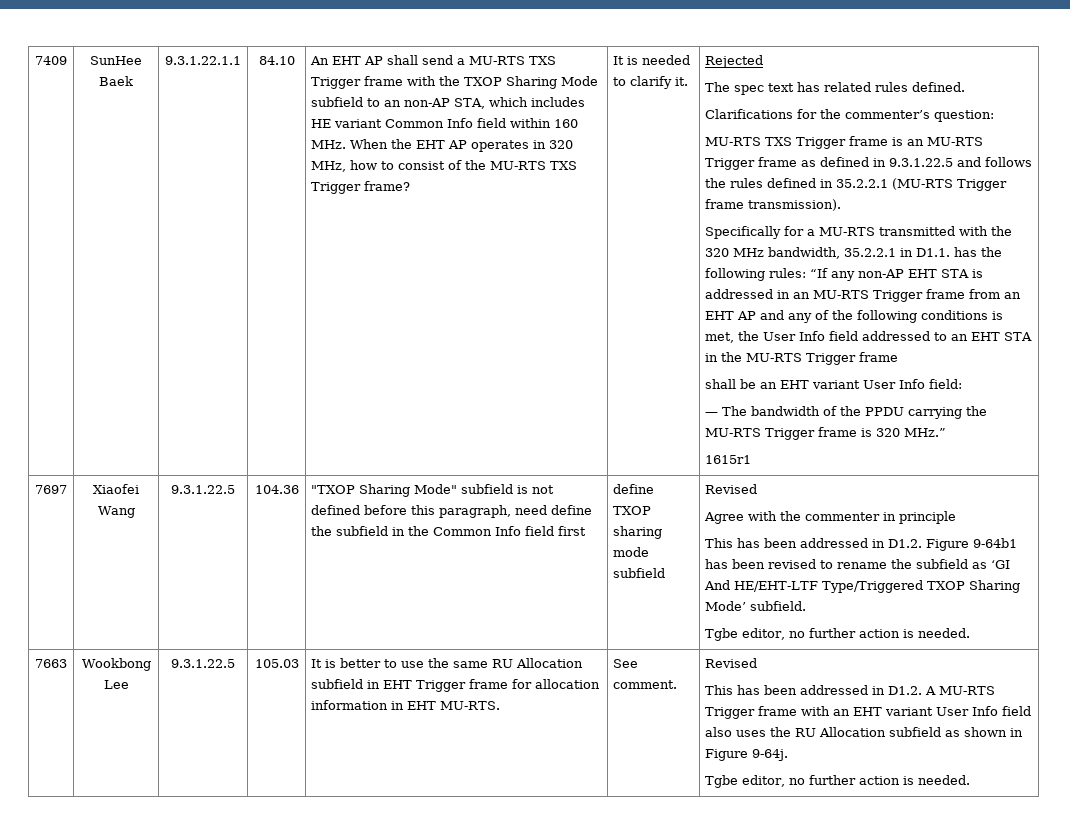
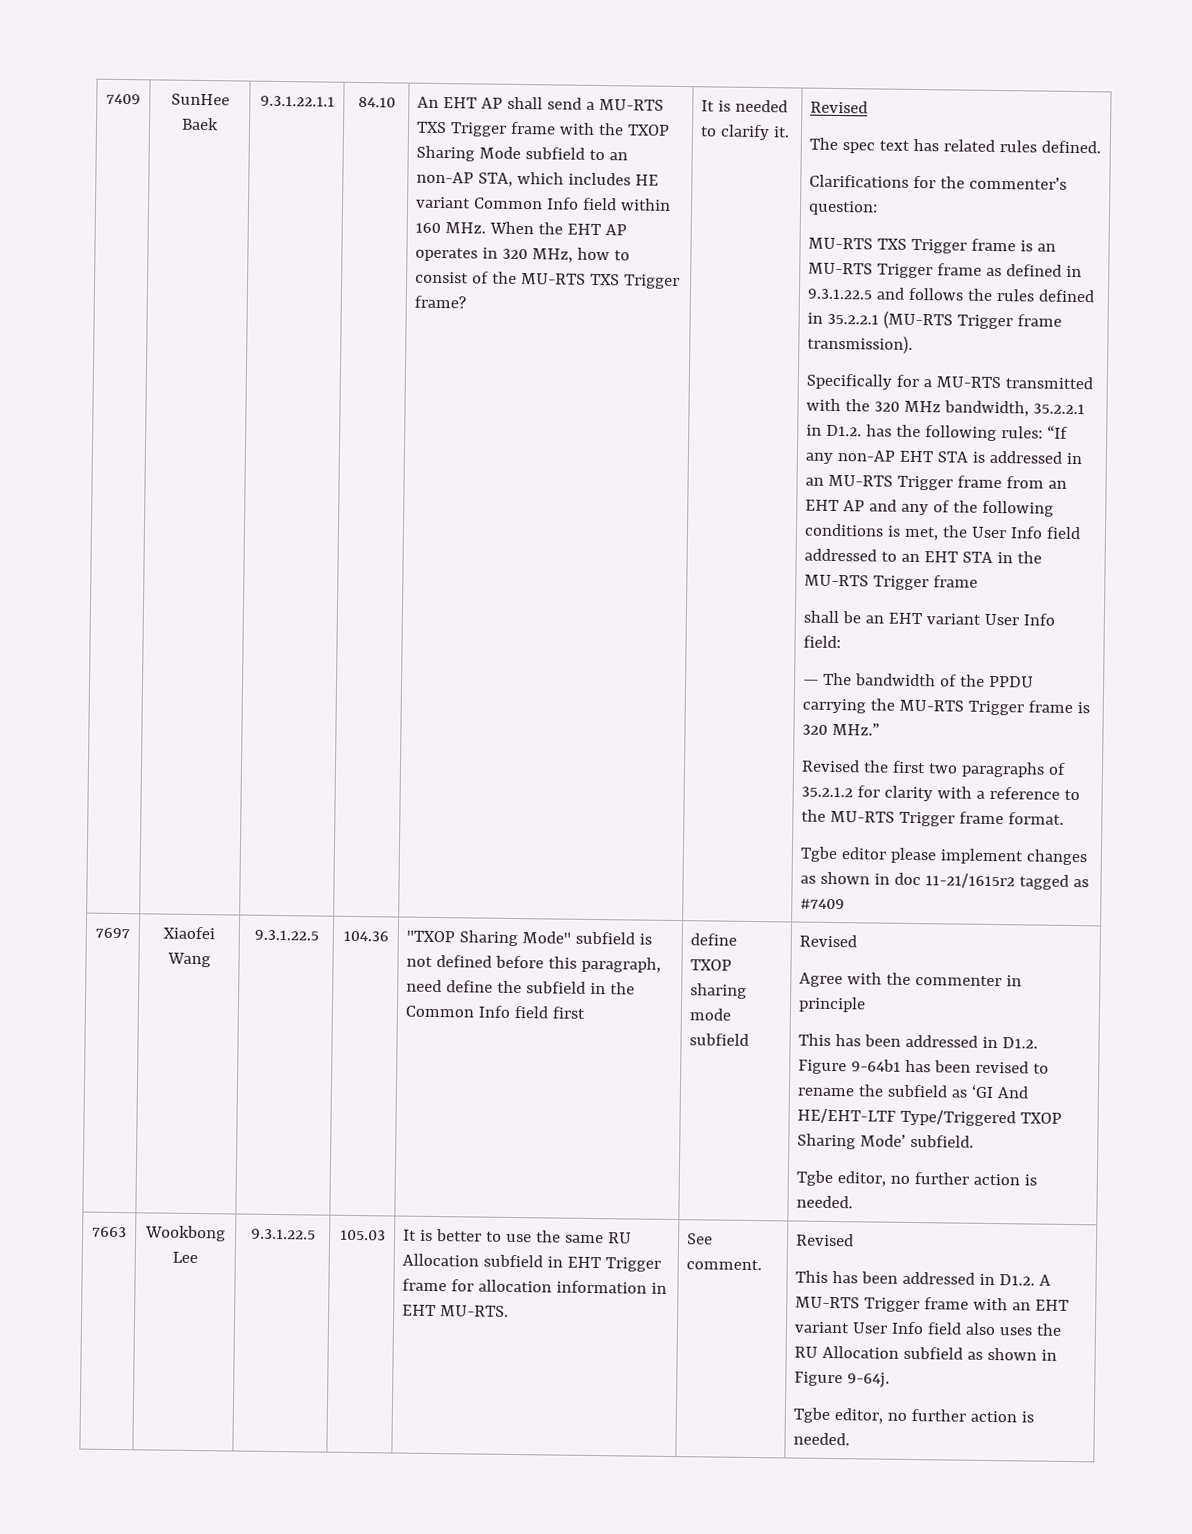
- It is needed to clarify it. | Rejected
+ It is needed to clarify it. | Revised
- Specifically for a MU-RTS transmitted with the 320 MHz bandwidth, 35.2.2.1 in D1.1. has the following rules: “If any non-AP EHT STA is addressed in an MU-RTS Trigger frame from an EHT AP and any of the following conditions is met, the User Info field addressed to an EHT STA in the MU-RTS Trigger frame
+ Specifically for a MU-RTS transmitted with the 320 MHz bandwidth, 35.2.2.1 in D1.2. has the following rules: “If any non-AP EHT STA is addressed in an MU-RTS Trigger frame from an EHT AP and any of the following conditions is met, the User Info field addressed to an EHT STA in the MU-RTS Trigger frame
- 1615r1
+ Revised the first two paragraphs of 35.2.1.2 for clarity with a reference to the MU-RTS Trigger frame format.
+ Tgbe editor please implement changes as shown in doc 11-21/1615r2 tagged as #7409

